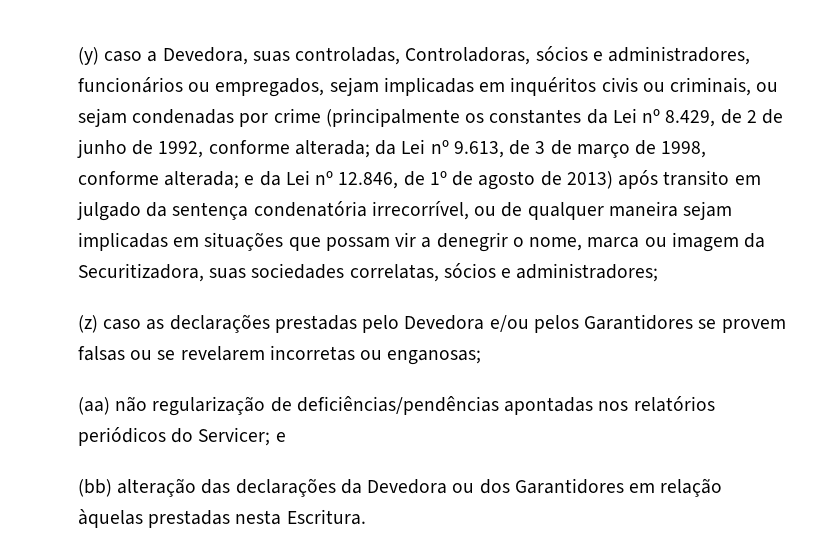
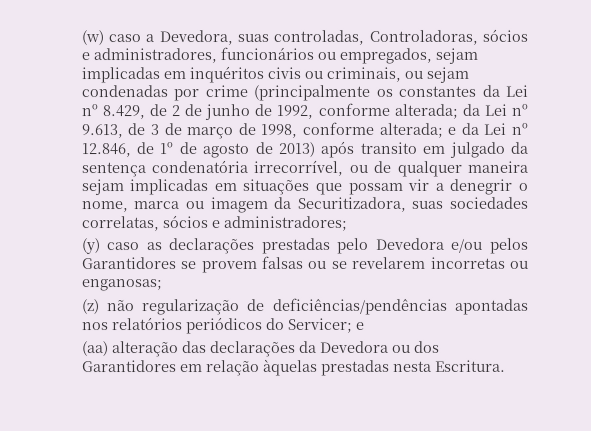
- (y) caso a Devedora, suas controladas, Controladoras, sócios e administradores, funcionários ou empregados, sejam implicadas em inquéritos civis ou criminais, ou sejam condenadas por crime (principalmente os constantes da Lei nº 8.429, de 2 de junho de 1992, conforme alterada;
+ (w) caso a Devedora, suas controladas, Controladoras, sócios e administradores, funcionários ou empregados, sejam implicadas em inquéritos civis ou criminais, ou sejam condenadas por crime (principalmente os constantes da Lei nº 8.429, de 2 de junho de 1992, conforme alterada;
- (z) caso as declarações prestadas pelo Devedora e/ou pelos Garantidores se provem falsas ou se revelarem incorretas ou enganosas;
+ (y) caso as declarações prestadas pelo Devedora e/ou pelos Garantidores se provem falsas ou se revelarem incorretas ou enganosas;
- (aa) não regularização de deficiências/pendências apontadas nos relatórios periódicos do Servicer; e
+ (z) não regularização de deficiências/pendências apontadas nos relatórios periódicos do Servicer; e
- (bb) alteração das declarações da Devedora ou dos Garantidores em relação àquelas prestadas nesta Escritura.
+ (aa) alteração das declarações da Devedora ou dos Garantidores em relação àquelas prestadas nesta Escritura.

